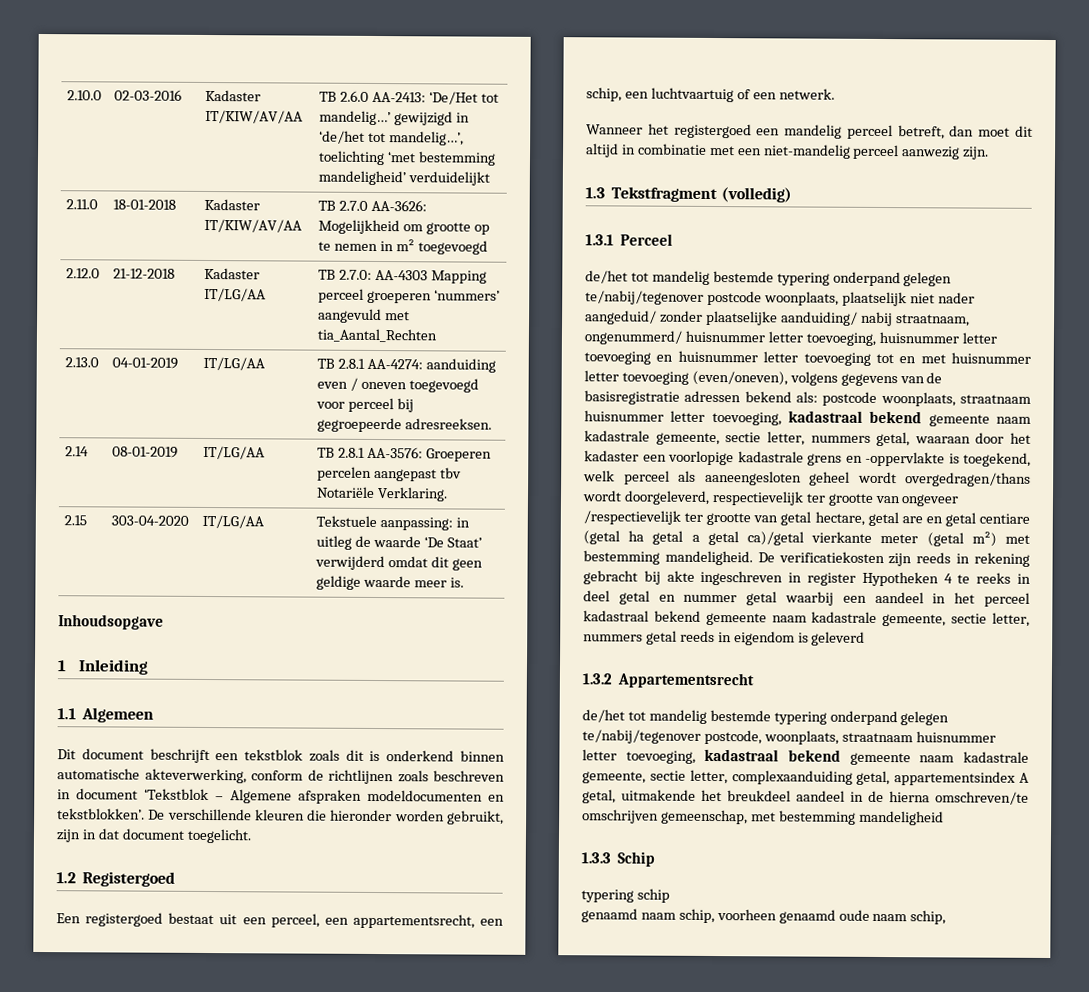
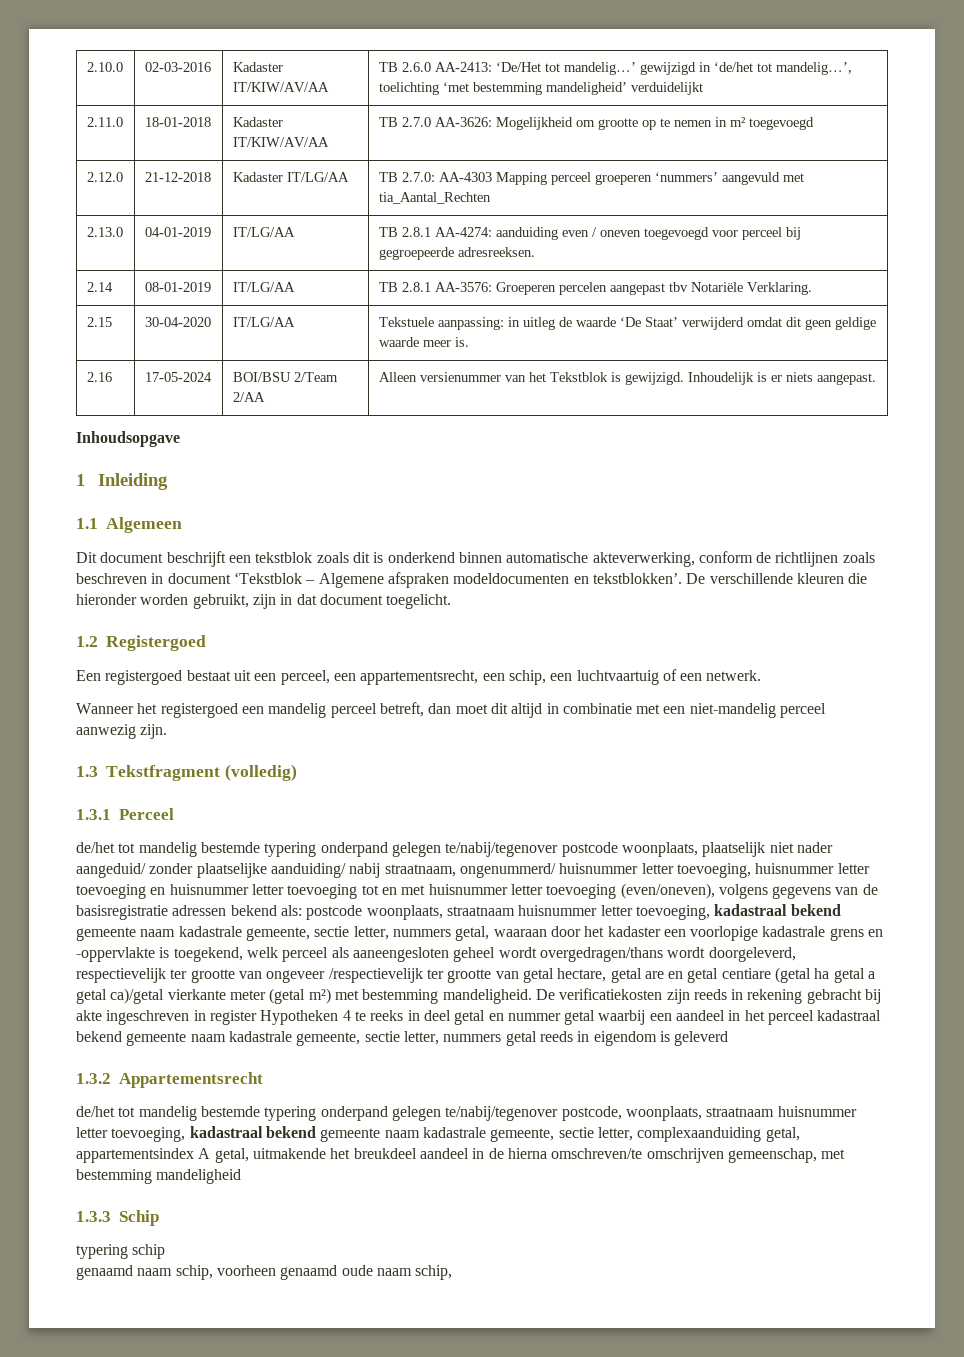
- 2.15 | 303-04-2020 | IT/LG/AA | Tekstuele aanpassing: in uitleg de waarde ‘De Staat’ verwijderd omdat dit geen geldige waarde meer is.
+ 2.15 | 30-04-2020 | IT/LG/AA | Tekstuele aanpassing: in uitleg de waarde ‘De Staat’ verwijderd omdat dit geen geldige waarde meer is.
+ 2.16 | 17-05-2024 | BOI/BSU 2/Team 2/AA | Alleen versienummer van het Tekstblok is gewijzigd. Inhoudelijk is er niets aangepast.

